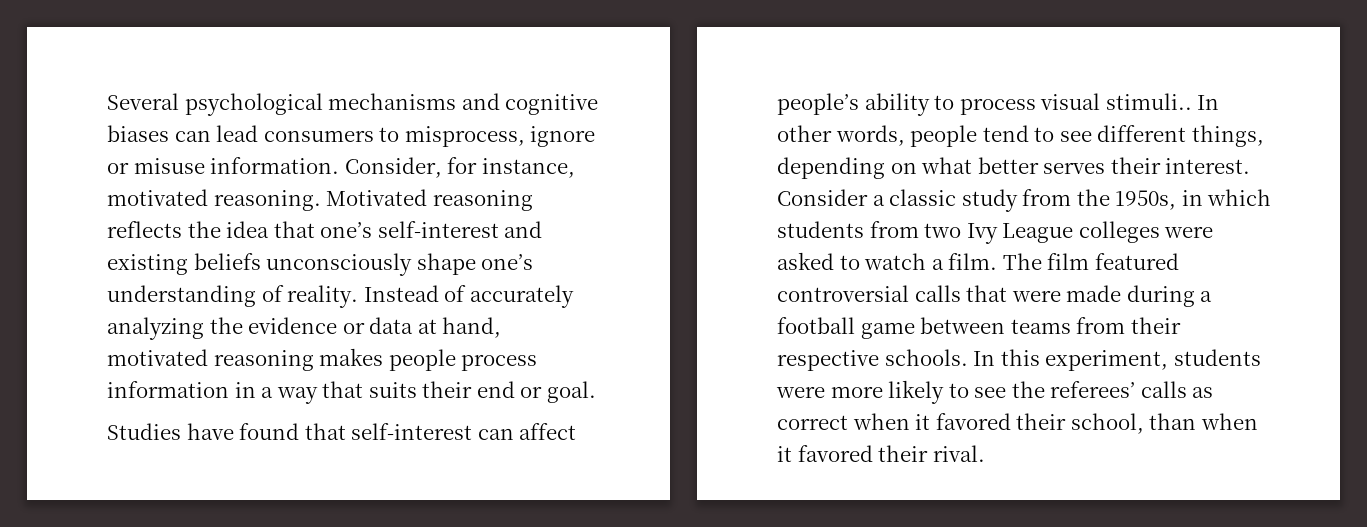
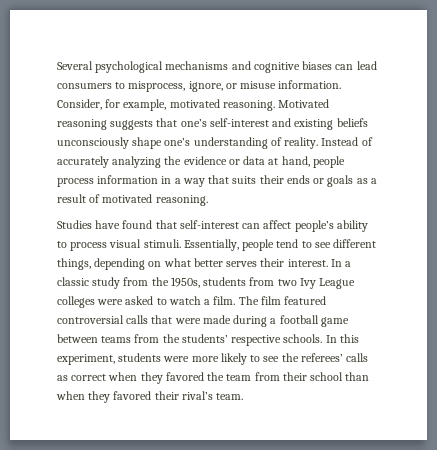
- Several psychological mechanisms and cognitive biases can lead consumers to misprocess, ignore or misuse information.
+ Several psychological mechanisms and cognitive biases can lead consumers to misprocess, ignore, or misuse information.
- Consider, for instance, motivated reasoning.
+ Consider, for example, motivated reasoning.
- Motivated reasoning reflects the idea that one’s self-interest and existing beliefs unconsciously shape one’s understanding of reality.
+ Motivated reasoning suggests that one’s self-interest and existing beliefs unconsciously shape one’s understanding of reality.
- Instead of accurately analyzing the evidence or data at hand, motivated reasoning makes people process information in a way that suits their end or goal.
+ Instead of accurately analyzing the evidence or data at hand, people process information in a way that suits their ends or goals as a result of motivated reasoning.
- Studies have found that self-interest can affect people’s ability to process visual stimuli.. In other words, people tend to see different things, depending on what better serves their interest.
+ Studies have found that self-interest can affect people’s ability to process visual stimuli. Essentially, people tend to see different things, depending on what better serves their interest.
- Consider a classic study from the 1950s, in which students from two Ivy League colleges were asked to watch a film.
+ In a classic study from the 1950s, students from two Ivy League colleges were asked to watch a film.
- The film featured controversial calls that were made during a football game between teams from their respective schools.
+ The film featured controversial calls that were made during a football game between teams from the students’ respective schools.
- In this experiment, students were more likely to see the referees’ calls as correct when it favored their school, than when it favored their rival.
+ In this experiment, students were more likely to see the referees’ calls as correct when they favored the team from their school than when they favored their rival’s team.

